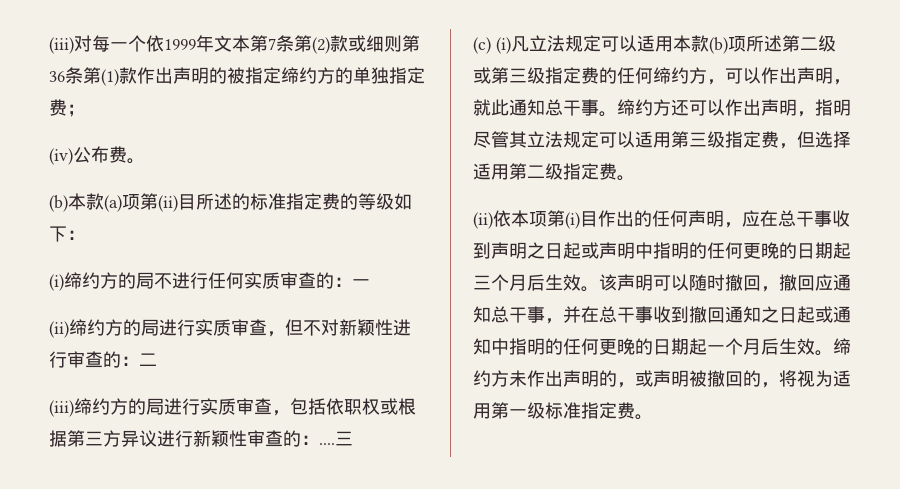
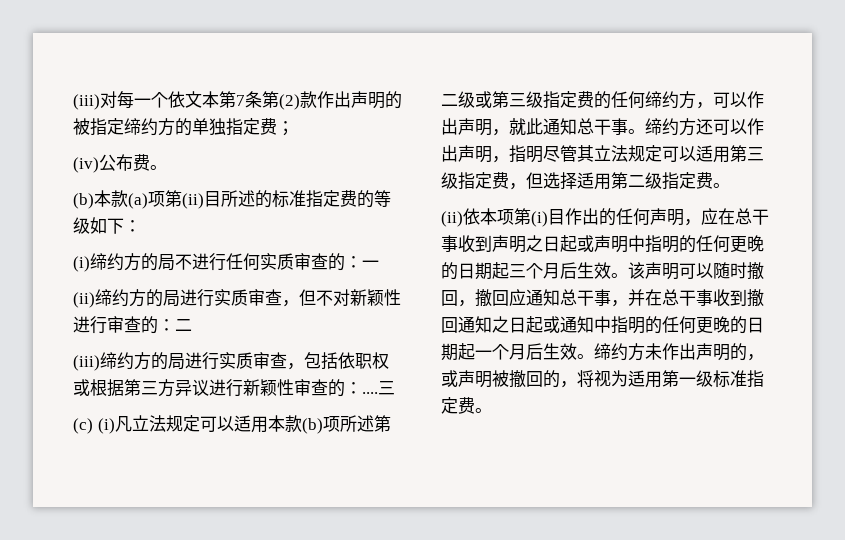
- (iii)对每一个依1999年文本第7条第(2)款或细则第36条第(1)款作出声明的被指定缔约方的单独指定费；
+ (iii)对每一个依文本第7条第(2)款作出声明的被指定缔约方的单独指定费；

